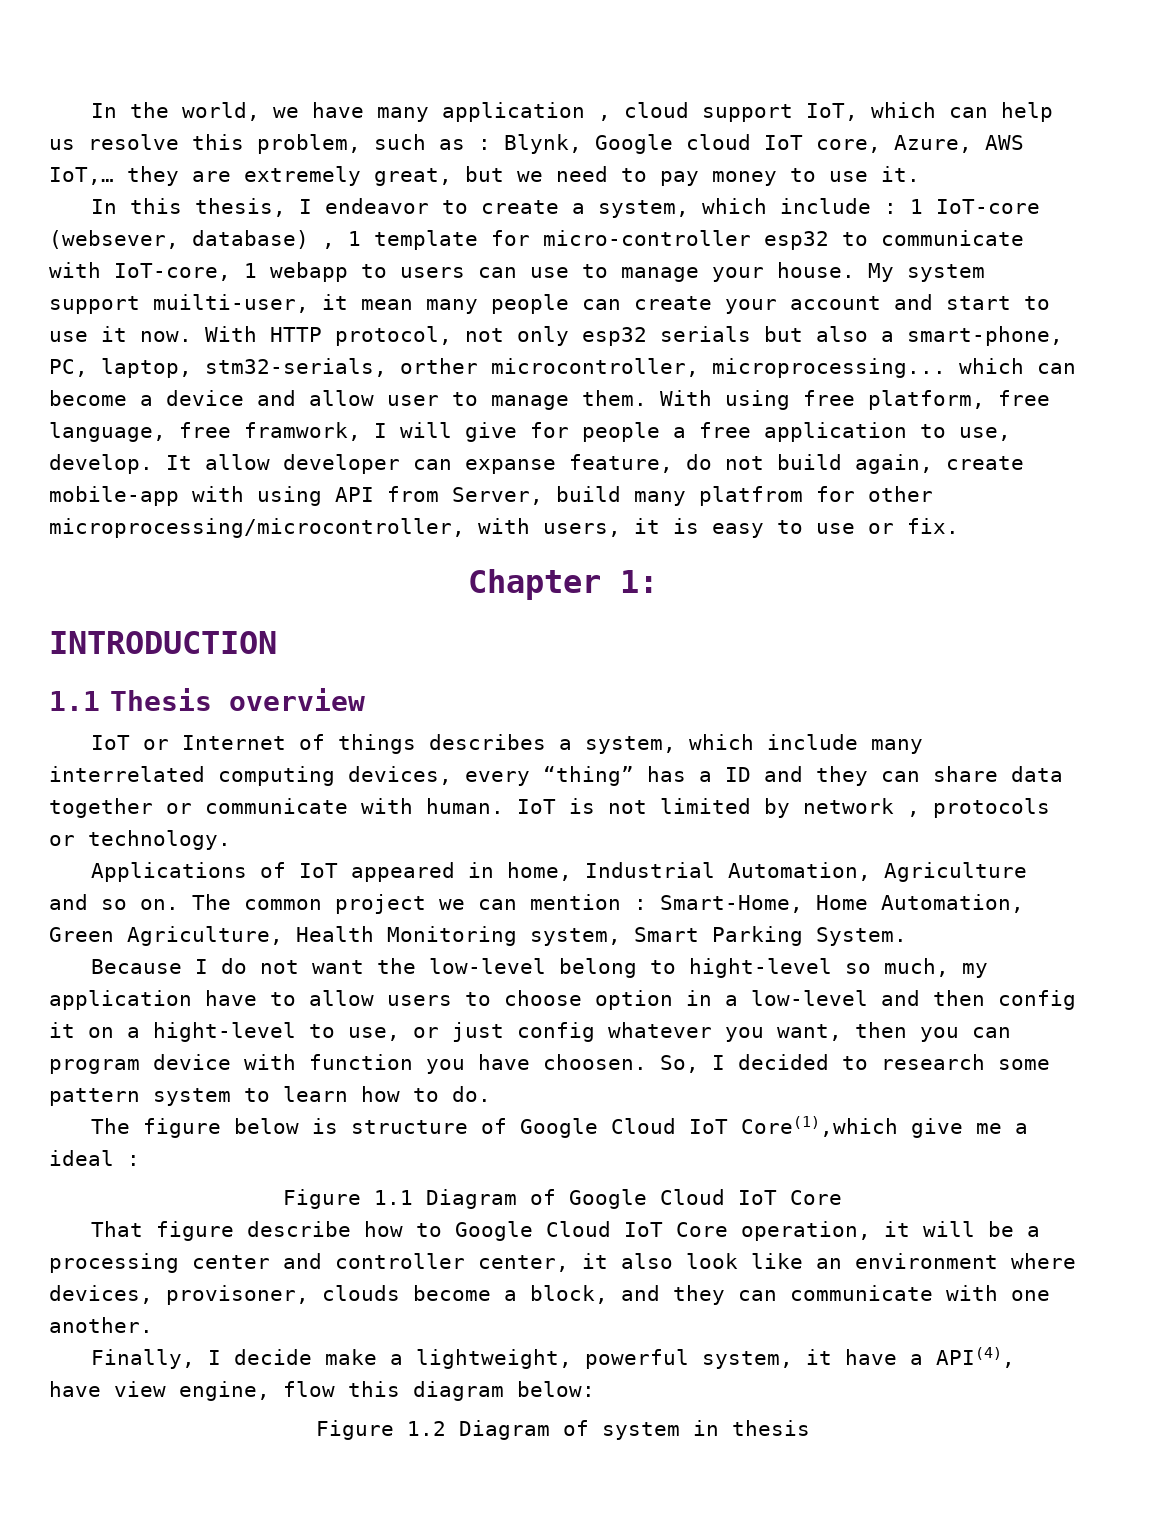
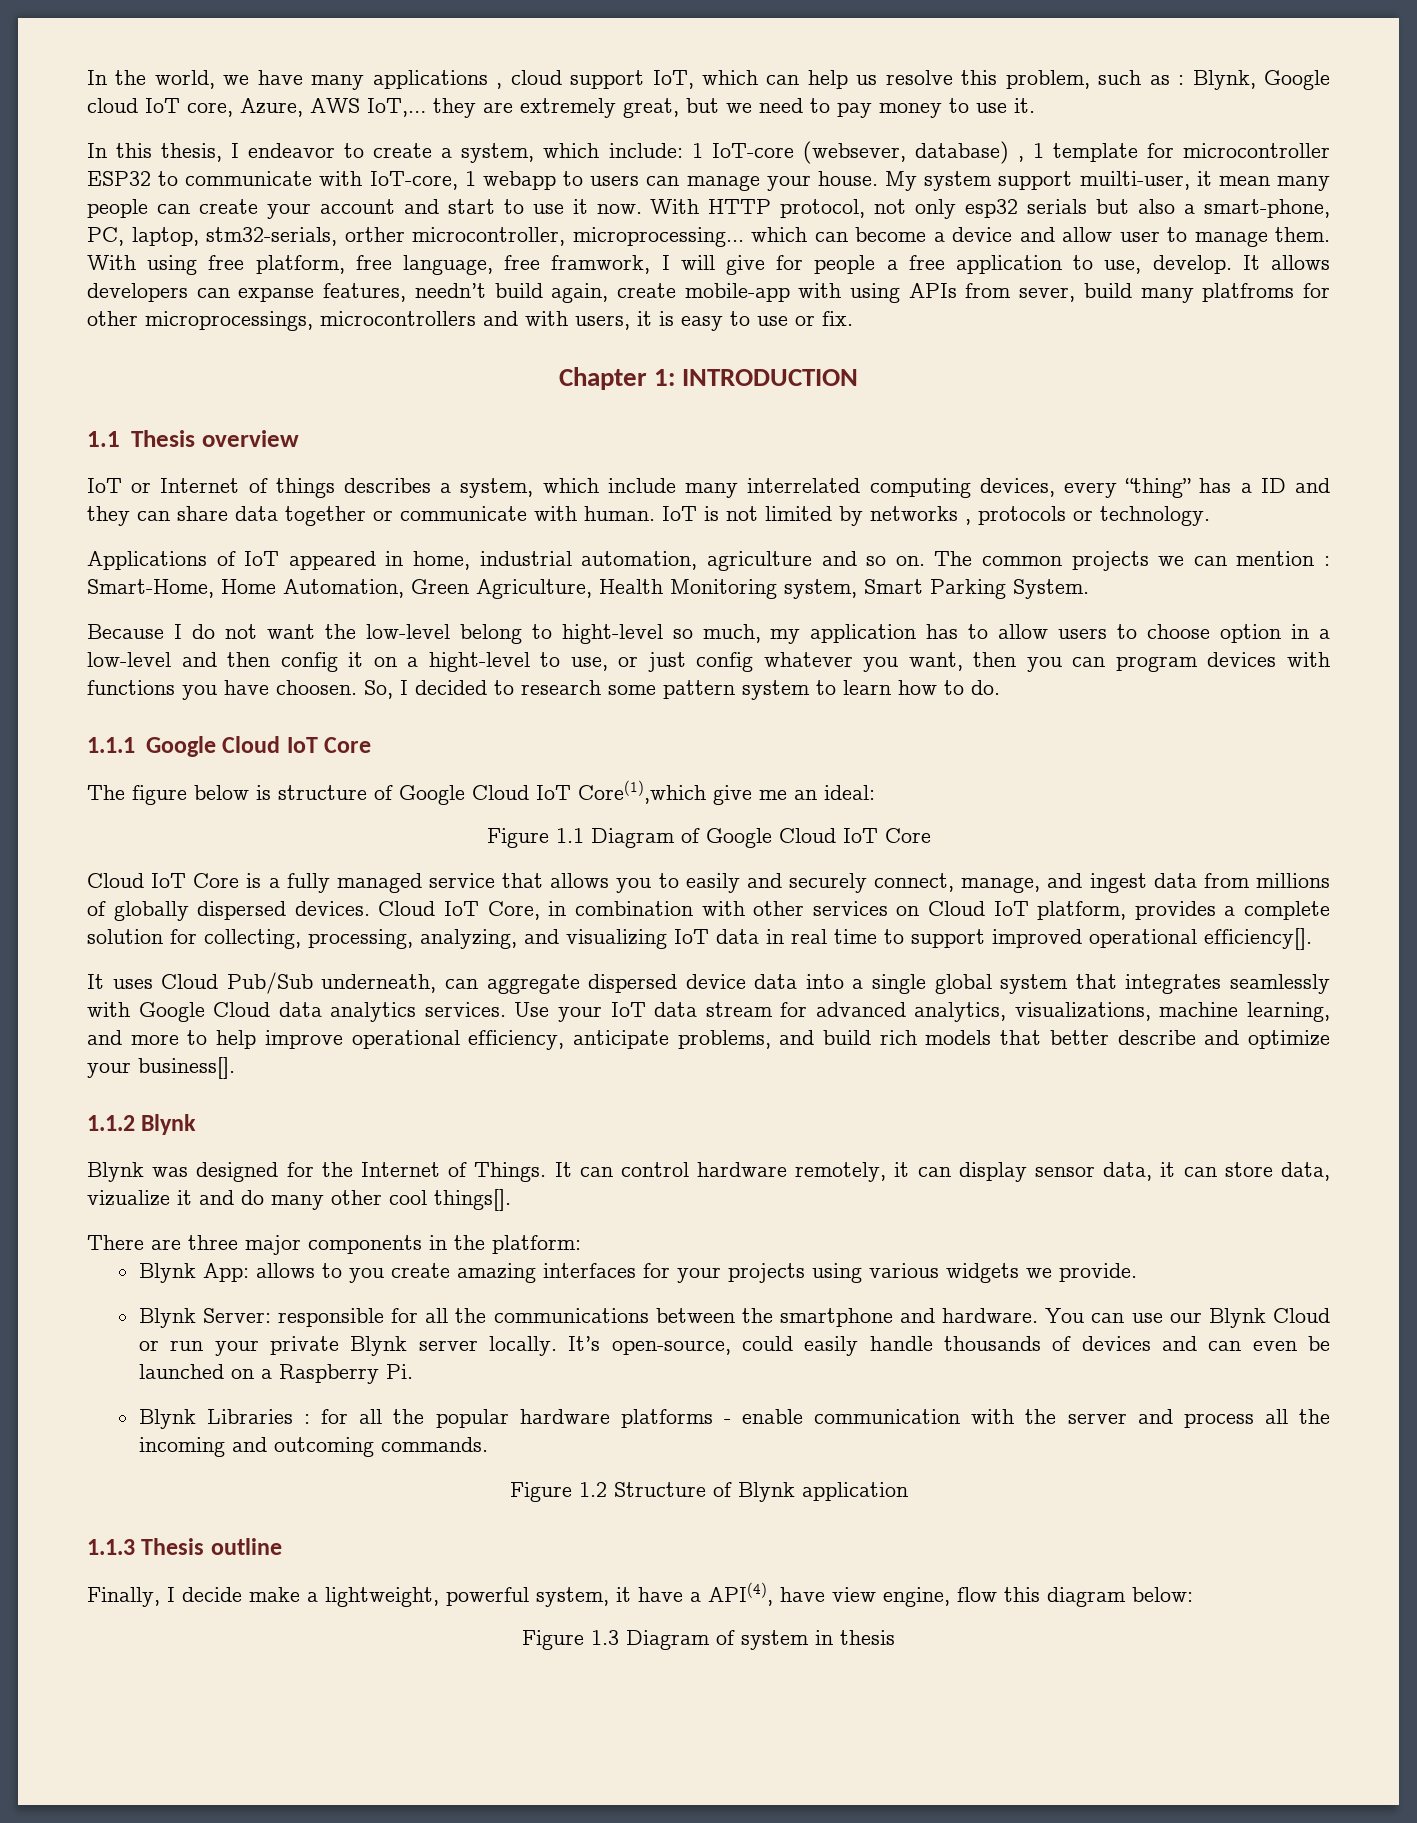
- In the world, we have many application , cloud support IoT, which can help us resolve this problem, such as : Blynk, Google cloud IoT core, Azure, AWS IoT,… they are extremely great, but we need to pay money to use it.
+ In the world, we have many applications , cloud support IoT, which can help us resolve this problem, such as : Blynk, Google cloud IoT core, Azure, AWS IoT,… they are extremely great, but we need to pay money to use it.
- In this thesis, I endeavor to create a system, which include : 1 IoT-core (websever, database) , 1 template for micro-controller esp32 to communicate with IoT-core, 1 webapp to users can use to manage your house.
+ In this thesis, I endeavor to create a system, which include: 1 IoT-core (websever, database) , 1 template for microcontroller ESP32 to communicate with IoT-core, 1 webapp to users can manage your house.
- It allow developer can expanse feature, do not build again, create mobile-app with using API from Server, build many platfrom for other microprocessing/microcontroller, with users, it is easy to use or fix.
+ It allows developers can expanse features, needn’t build again, create mobile-app with using APIs from sever, build many platfroms for other microprocessings, microcontrollers and with users, it is easy to use or fix.
- Chapter 1:
- INTRODUCTION
+ Chapter 1: INTRODUCTION
- IoT is not limited by network , protocols or technology.
+ IoT is not limited by networks , protocols or technology.
- Applications of IoT appeared in home, Industrial Automation, Agriculture and so on.
+ Applications of IoT appeared in home, industrial automation, agriculture and so on.
- The common project we can mention : Smart-Home, Home Automation, Green Agriculture, Health Monitoring system, Smart Parking System.
+ The common projects we can mention : Smart-Home, Home Automation, Green Agriculture, Health Monitoring system, Smart Parking System.
- Because I do not want the low-level belong to hight-level so much, my application have to allow users to choose option in a low-level and then config it on a hight-level to use, or just config whatever you want, then you can program device with function you have choosen.
+ Because I do not want the low-level belong to hight-level so much, my application has to allow users to choose option in a low-level and then config it on a hight-level to use, or just config whatever you want, then you can program devices with functions you have choosen.
+ 1.1.1 Google Cloud IoT Core
- The figure below is structure of Google Cloud IoT Core(1),which give me a ideal :
+ The figure below is structure of Google Cloud IoT Core(1),which give me an ideal:
- That figure describe how to Google Cloud IoT Core operation, it will be a processing center and controller center, it also look like an environment where devices, provisoner, clouds become a block, and they can communicate with one another.
+ Cloud IoT Core is a fully managed service that allows you to easily and securely connect, manage, and ingest data from millions of globally dispersed devices. Cloud IoT Core, in combination with other services on Cloud IoT platform, provides a complete solution for collecting, processing, analyzing, and visualizing IoT data in real time to support improved operational efficiency[].
+ It uses Cloud Pub/Sub underneath, can aggregate dispersed device data into a single global system that integrates seamlessly with Google Cloud data analytics services. Use your IoT data stream for advanced analytics, visualizations, machine learning, and more to help improve operational efficiency, anticipate problems, and build rich models that better describe and optimize your business[].
+ 1.1.2 Blynk
+ Blynk was designed for the Internet of Things. It can control hardware remotely, it can display sensor data, it can store data, vizualize it and do many other cool things[].
+ There are three major components in the platform:
+ Blynk App: allows to you create amazing interfaces for your projects using various widgets we provide.
+ Blynk Server: responsible for all the communications between the smartphone and hardware. You can use our Blynk Cloud or run your private Blynk server locally. It’s open-source, could easily handle thousands of devices and can even be launched on a Raspberry Pi.
+ Blynk Libraries : for all the popular hardware platforms - enable communication with the server and process all the incoming and outcoming commands.
+ Figure 1.2 Structure of Blynk application
+ 1.1.3 Thesis outline
- Figure 1.2 Diagram of system in thesis
+ Figure 1.3 Diagram of system in thesis

